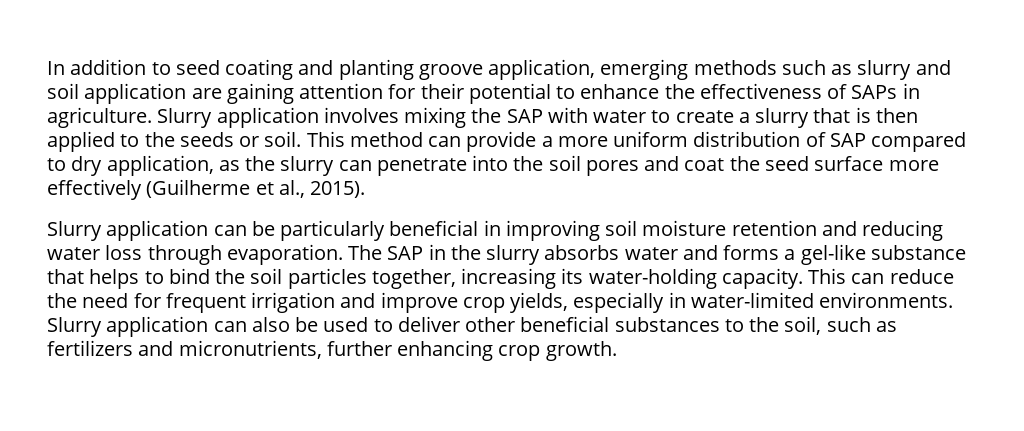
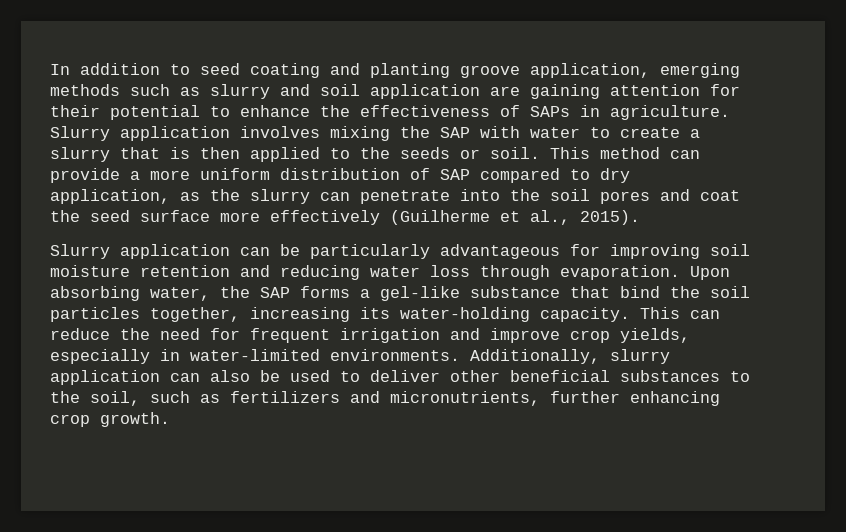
- Slurry application can be particularly beneficial in improving soil moisture retention and reducing water loss through evaporation.
+ Slurry application can be particularly advantageous for improving soil moisture retention and reducing water loss through evaporation.
- The SAP in the slurry absorbs water and forms a gel-like substance that helps to bind the soil particles together, increasing its water-holding capacity.
+ Upon absorbing water, the SAP forms a gel-like substance that bind the soil particles together, increasing its water-holding capacity.
- Slurry application can also be used to deliver other beneficial substances to the soil, such as fertilizers and micronutrients, further enhancing crop growth.
+ Additionally, slurry application can also be used to deliver other beneficial substances to the soil, such as fertilizers and micronutrients, further enhancing crop growth.

